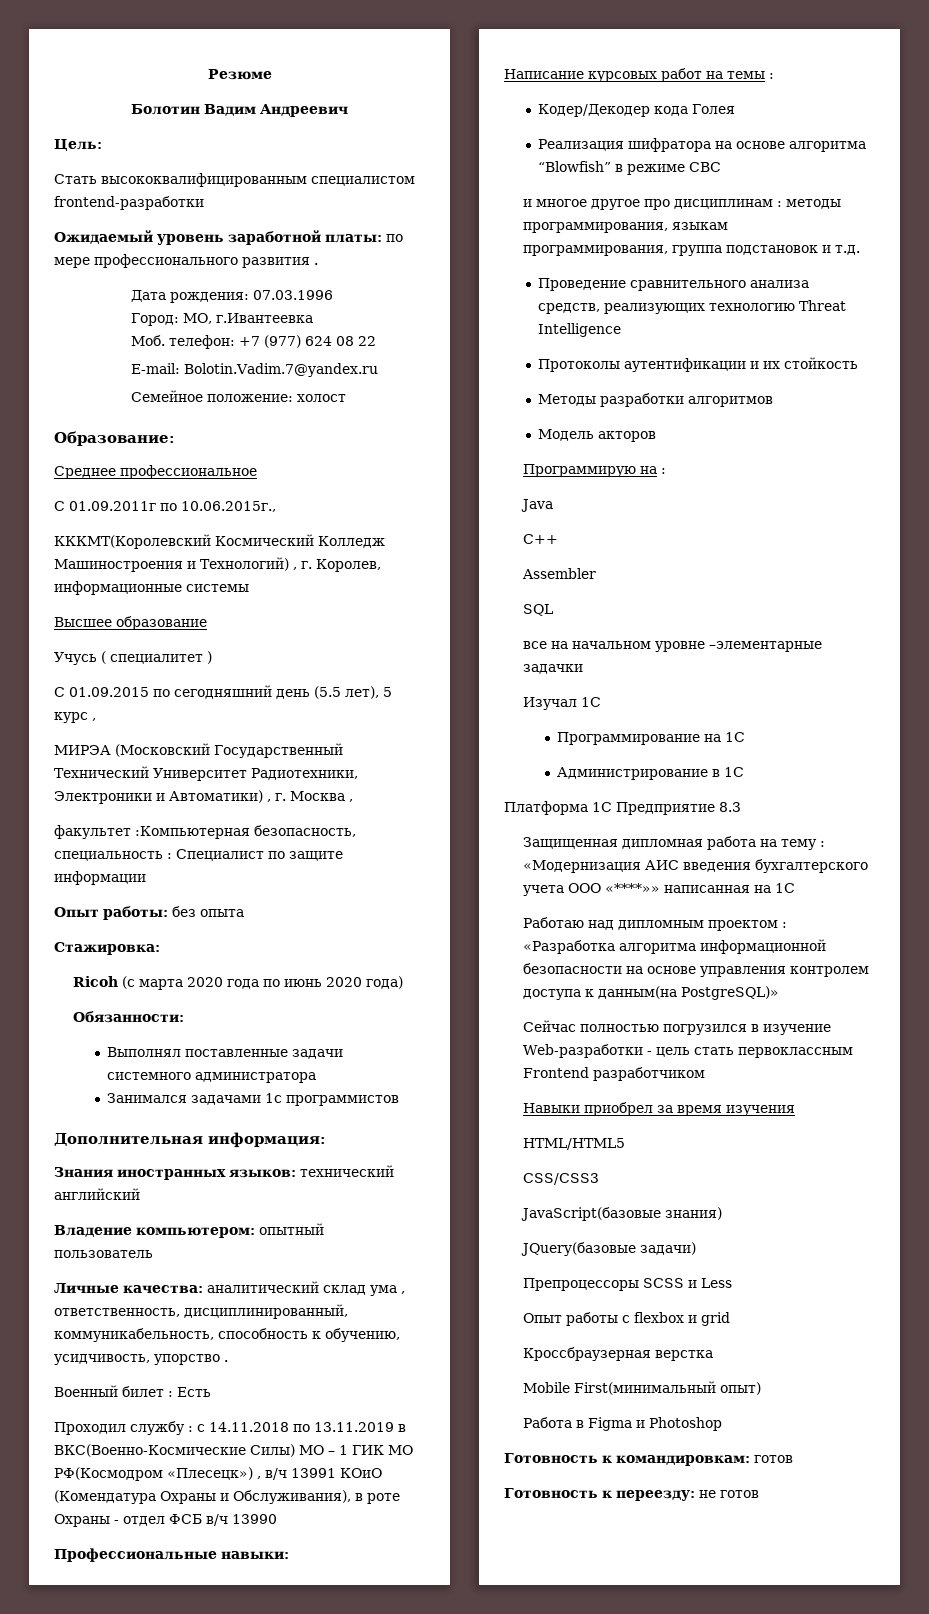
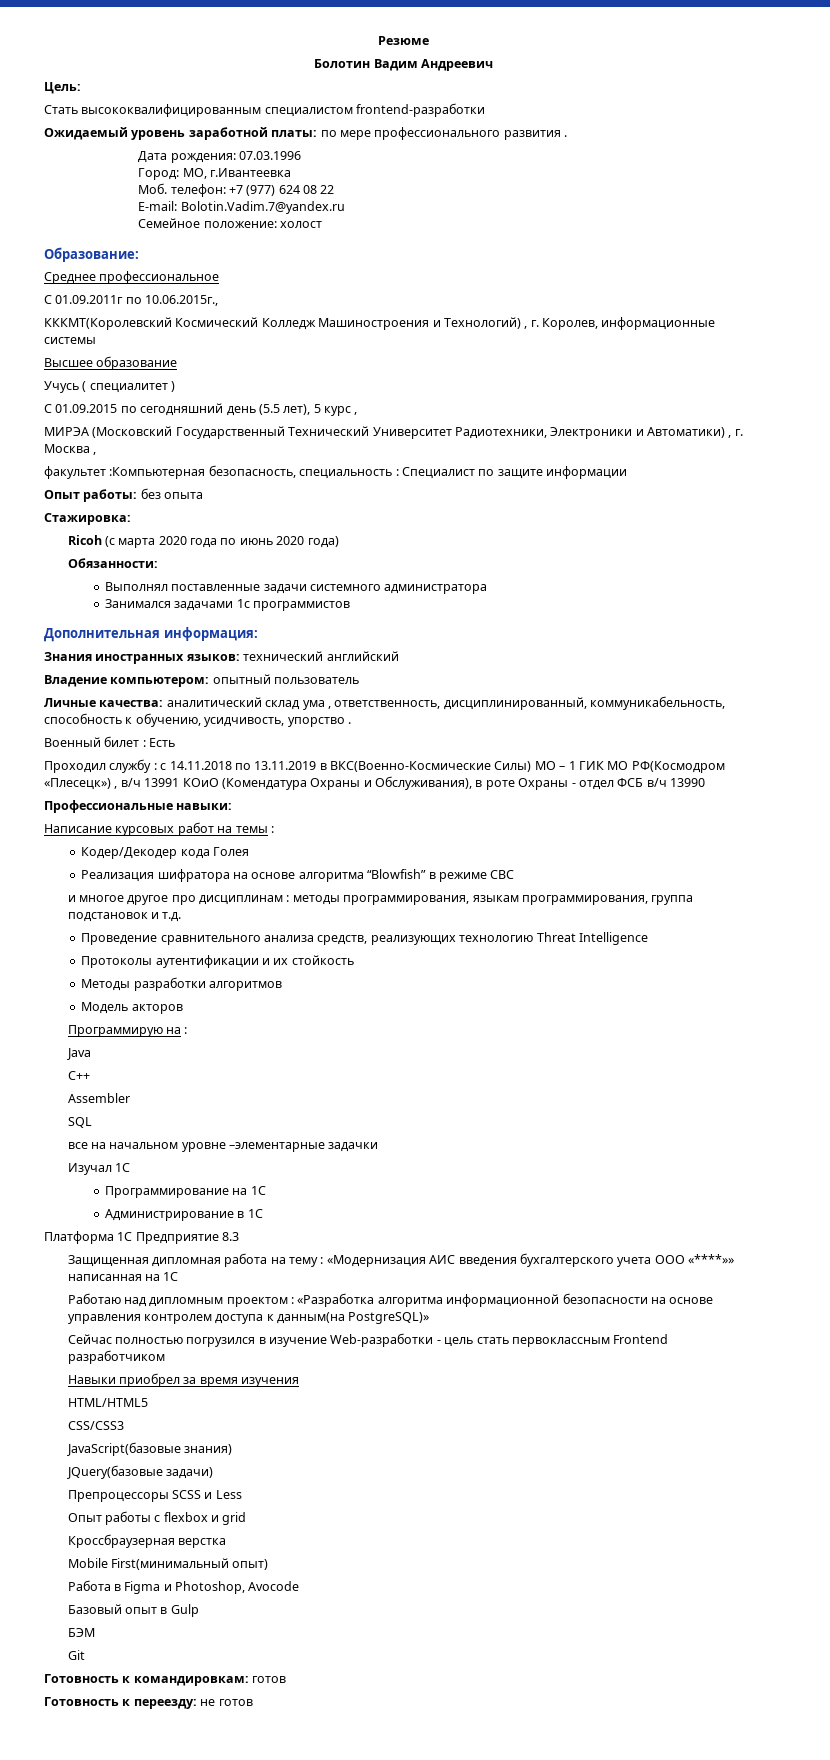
- Работа в Figma и Photoshop
+ Работа в Figma и Photoshop, Avocode
+ Базовый опыт в Gulp
+ БЭМ
+ Git

